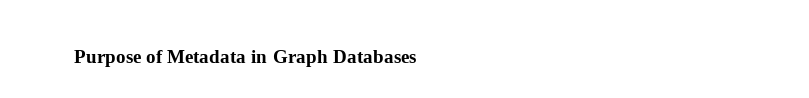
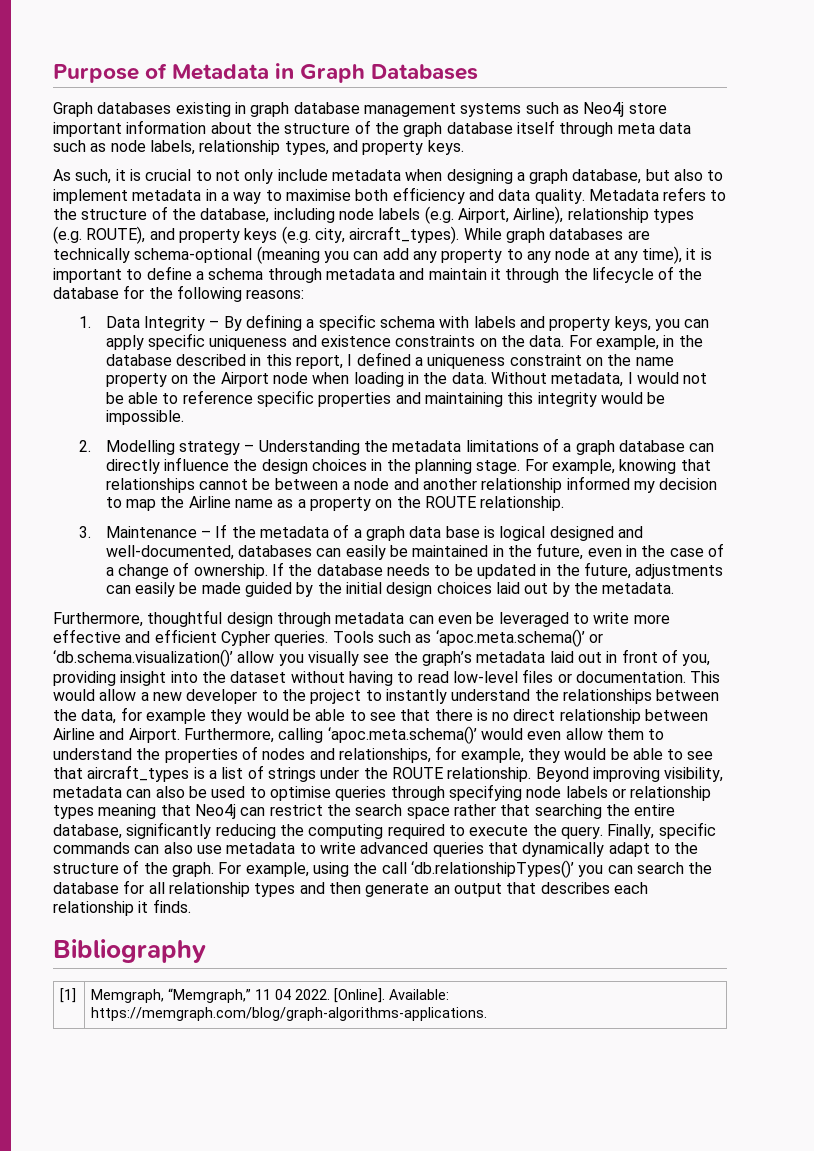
+ Graph databases existing in graph database management systems such as Neo4j store important information about the structure of the graph database itself through meta data such as node labels, relationship types, and property keys.
+ As such, it is crucial to not only include metadata when designing a graph database, but also to implement metadata in a way to maximise both efficiency and data quality. Metadata refers to the structure of the database, including node labels (e.g. Airport, Airline), relationship types (e.g. ROUTE), and property keys (e.g. city, aircraft_types). While graph databases are technically schema-optional (meaning you can add any property to any node at any time), it is important to define a schema through metadata and maintain it through the lifecycle of the database for the following reasons:
+ 1. Data Integrity – By defining a specific schema with labels and property keys, you can apply specific uniqueness and existence constraints on the data. For example, in the database described in this report, I defined a uniqueness constraint on the name property on the Airport node when loading in the data. Without metadata, I would not be able to reference specific properties and maintaining this integrity would be impossible.
+ 2. Modelling strategy – Understanding the metadata limitations of a graph database can directly influence the design choices in the planning stage. For example, knowing that relationships cannot be between a node and another relationship informed my decision to map the Airline name as a property on the ROUTE relationship.
+ 3. Maintenance – If the metadata of a graph data base is logical designed and well-documented, databases can easily be maintained in the future, even in the case of a change of ownership. If the database needs to be updated in the future, adjustments can easily be made guided by the initial design choices laid out by the metadata.
+ Furthermore, thoughtful design through metadata can even be leveraged to write more effective and efficient Cypher queries. Tools such as ‘apoc.meta.schema()’ or ‘db.schema.visualization()’ allow you visually see the graph’s metadata laid out in front of you, providing insight into the dataset without having to read low-level files or documentation. This would allow a new developer to the project to instantly understand the relationships between the data, for example they would be able to see that there is no direct relationship between Airline and Airport. Furthermore, calling ‘apoc.meta.schema()’ would even allow them to understand the properties of nodes and relationships, for example, they would be able to see that aircraft_types is a list of strings under the ROUTE relationship. Beyond improving visibility, metadata can also be used to optimise queries through specifying node labels or relationship types meaning that Neo4j can restrict the search space rather that searching the entire database, significantly reducing the computing required to execute the query. Finally, specific commands can also use metadata to write advanced queries that dynamically adapt to the structure of the graph. For example, using the call ‘db.relationshipTypes()’ you can search the database for all relationship types and then generate an output that describes each relationship it finds.
+ Bibliography
+ [1] | Memgraph, “Memgraph,” 11 04 2022. [Online]. Available: https://memgraph.com/blog/graph-algorithms-applications.

